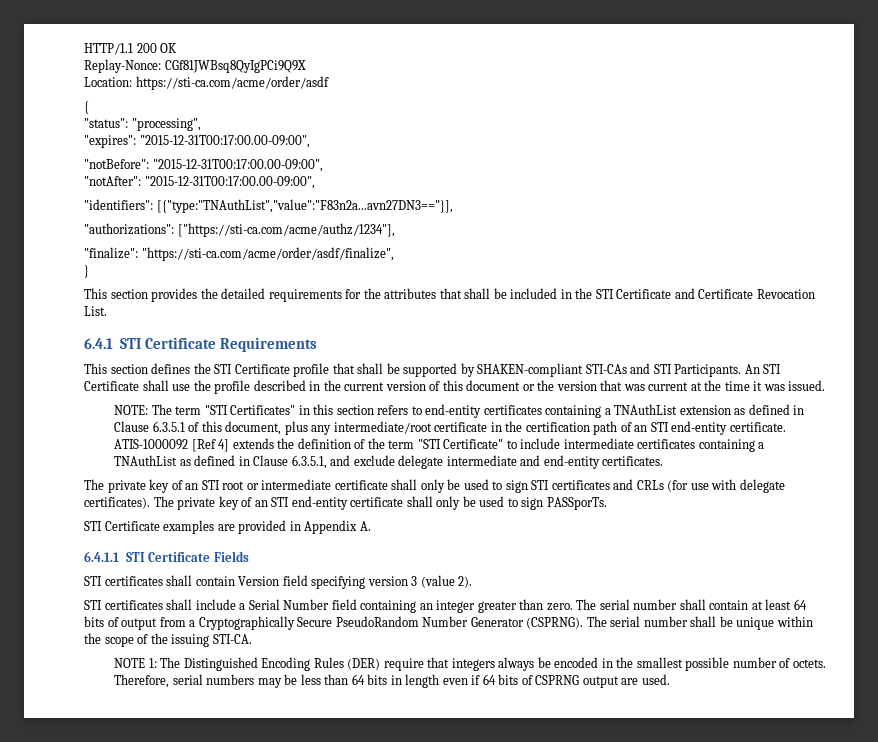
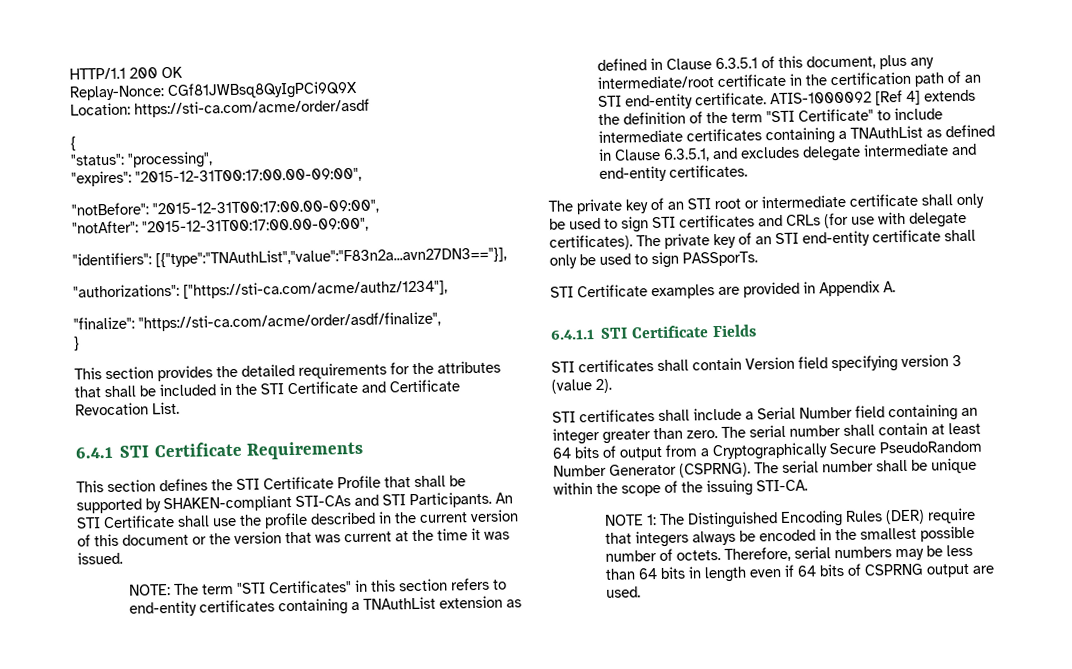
- "identifiers": [{"type:"TNAuthList","value":"F83n2a...avn27DN3=="}],
+ "identifiers": [{"type":"TNAuthList","value":"F83n2a...avn27DN3=="}],
- This section defines the STI Certificate profile that shall be supported by SHAKEN-compliant STI-CAs and STI Participants.
+ This section defines the STI Certificate Profile that shall be supported by SHAKEN-compliant STI-CAs and STI Participants.
- ATIS-1000092 [Ref 4] extends the definition of the term "STI Certificate" to include intermediate certificates containing a TNAuthList as defined in Clause 6.3.5.1, and exclude delegate intermediate and end-entity certificates.
+ ATIS-1000092 [Ref 4] extends the definition of the term "STI Certificate" to include intermediate certificates containing a TNAuthList as defined in Clause 6.3.5.1, and excludes delegate intermediate and end-entity certificates.

